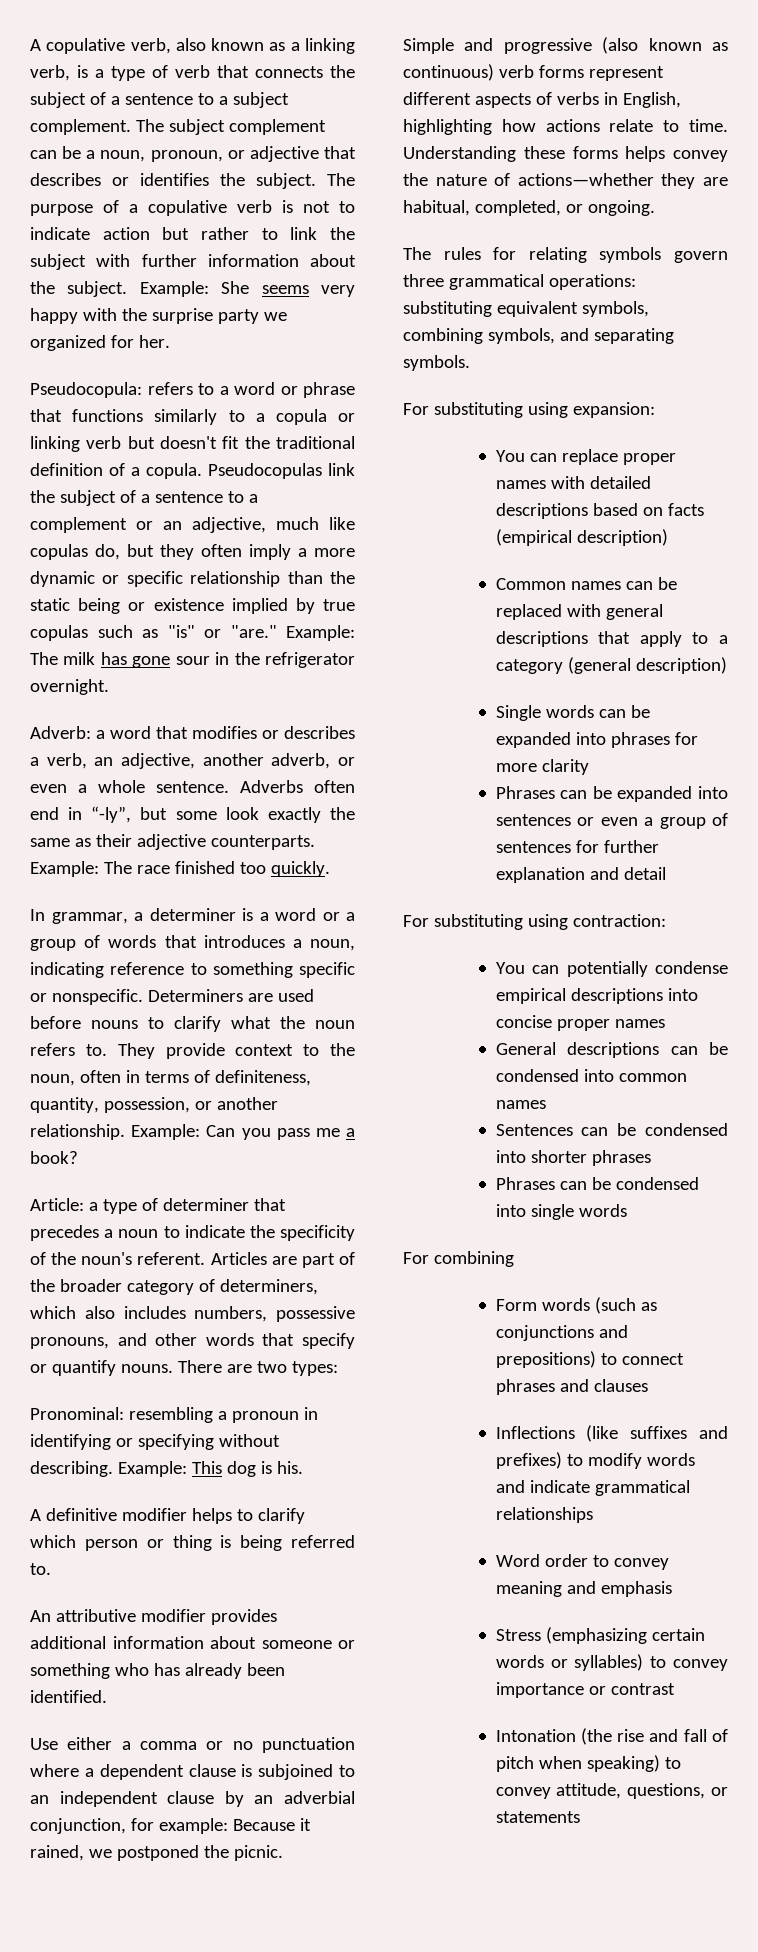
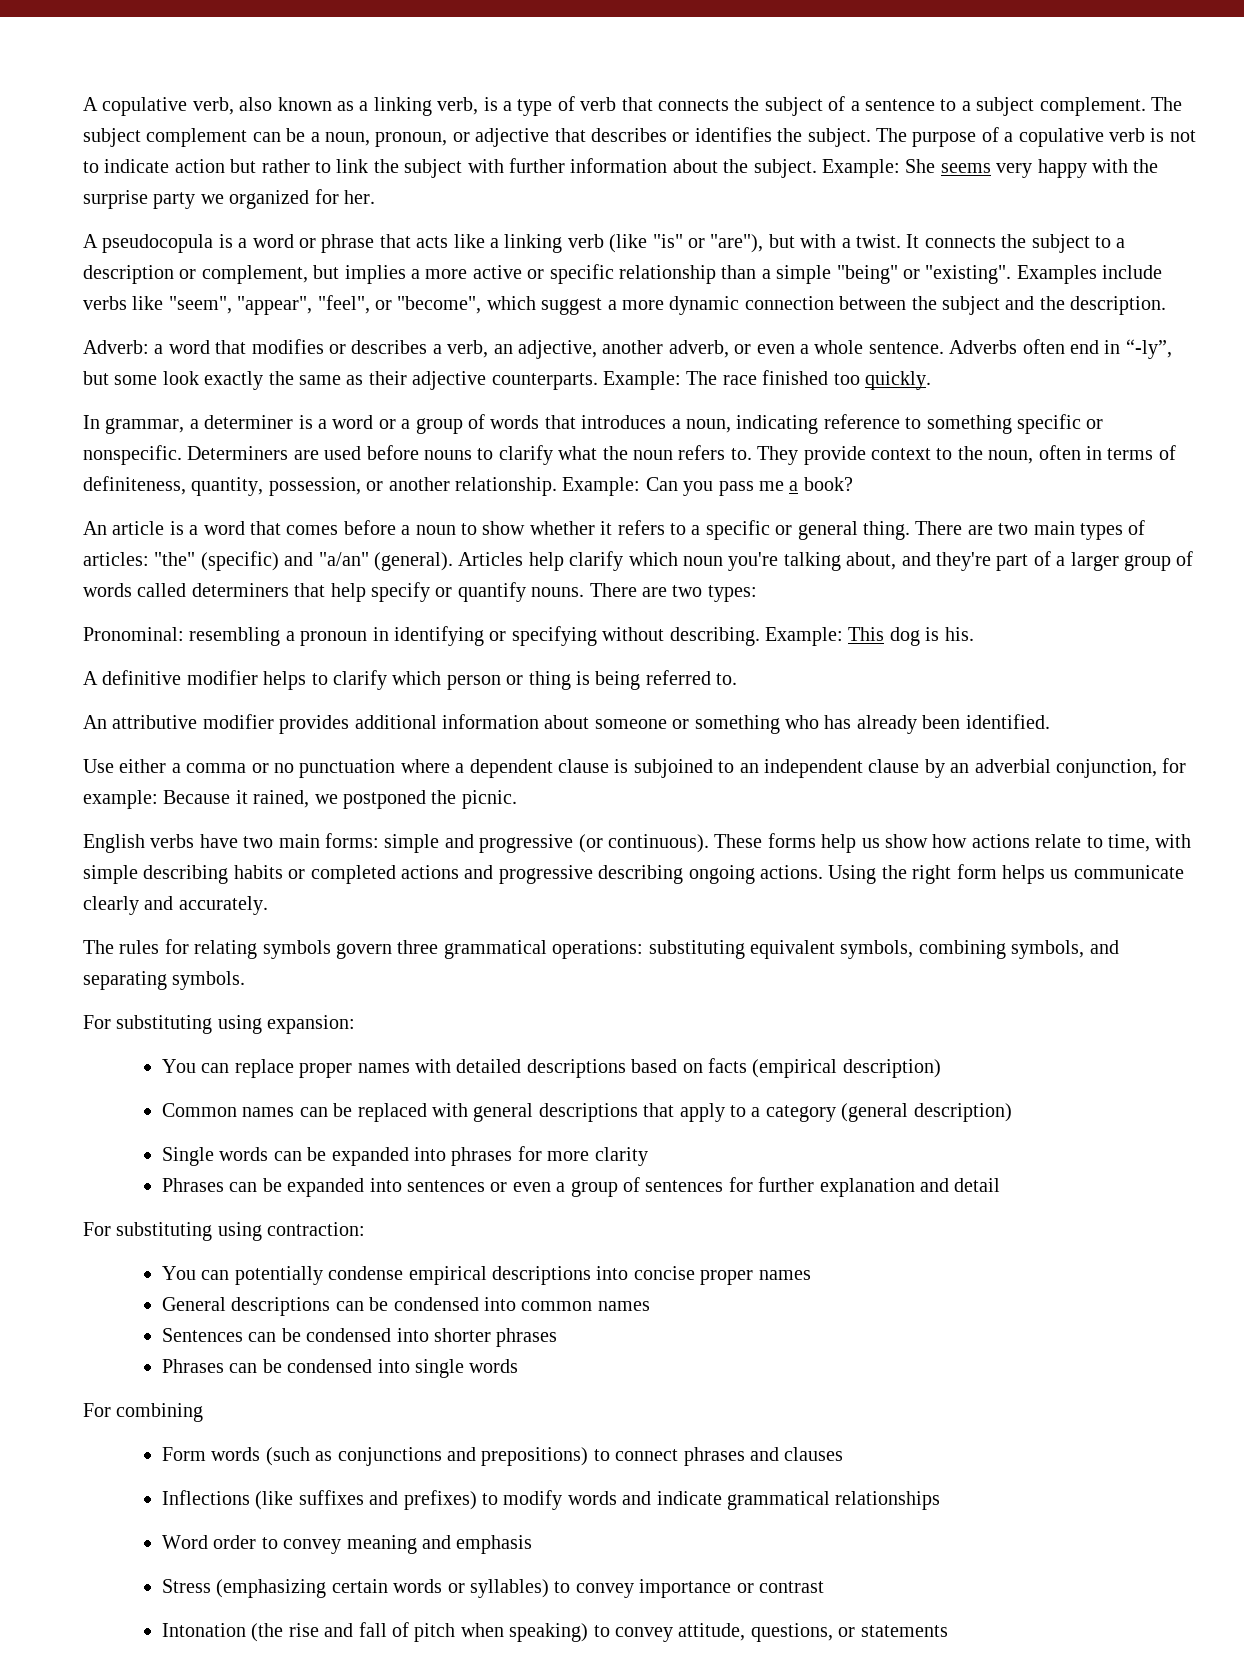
- Pseudocopula: refers to a word or phrase that functions similarly to a copula or linking verb but doesn't fit the traditional definition of a copula. Pseudocopulas link the subject of a sentence to a complement or an adjective, much like copulas do, but they often imply a more dynamic or specific relationship than the static being or existence implied by true copulas such as "is" or "are." Example: The milk has gone sour in the refrigerator overnight.
+ A pseudocopula is a word or phrase that acts like a linking verb (like "is" or "are"), but with a twist. It connects the subject to a description or complement, but implies a more active or specific relationship than a simple "being" or "existing". Examples include verbs like "seem", "appear", "feel", or "become", which suggest a more dynamic connection between the subject and the description.
- Article: a type of determiner that precedes a noun to indicate the specificity of the noun's referent. Articles are part of the broader category of determiners, which also includes numbers, possessive pronouns, and other words that specify or quantify nouns.
+ An article is a word that comes before a noun to show whether it refers to a specific or general thing. There are two main types of articles: "the" (specific) and "a/an" (general). Articles help clarify which noun you're talking about, and they're part of a larger group of words called determiners that help specify or quantify nouns.
- Simple and progressive (also known as continuous) verb forms represent different aspects of verbs in English, highlighting how actions relate to time. Understanding these forms helps convey the nature of actions—whether they are habitual, completed, or ongoing.
+ English verbs have two main forms: simple and progressive (or continuous). These forms help us show how actions relate to time, with simple describing habits or completed actions and progressive describing ongoing actions. Using the right form helps us communicate clearly and accurately.

